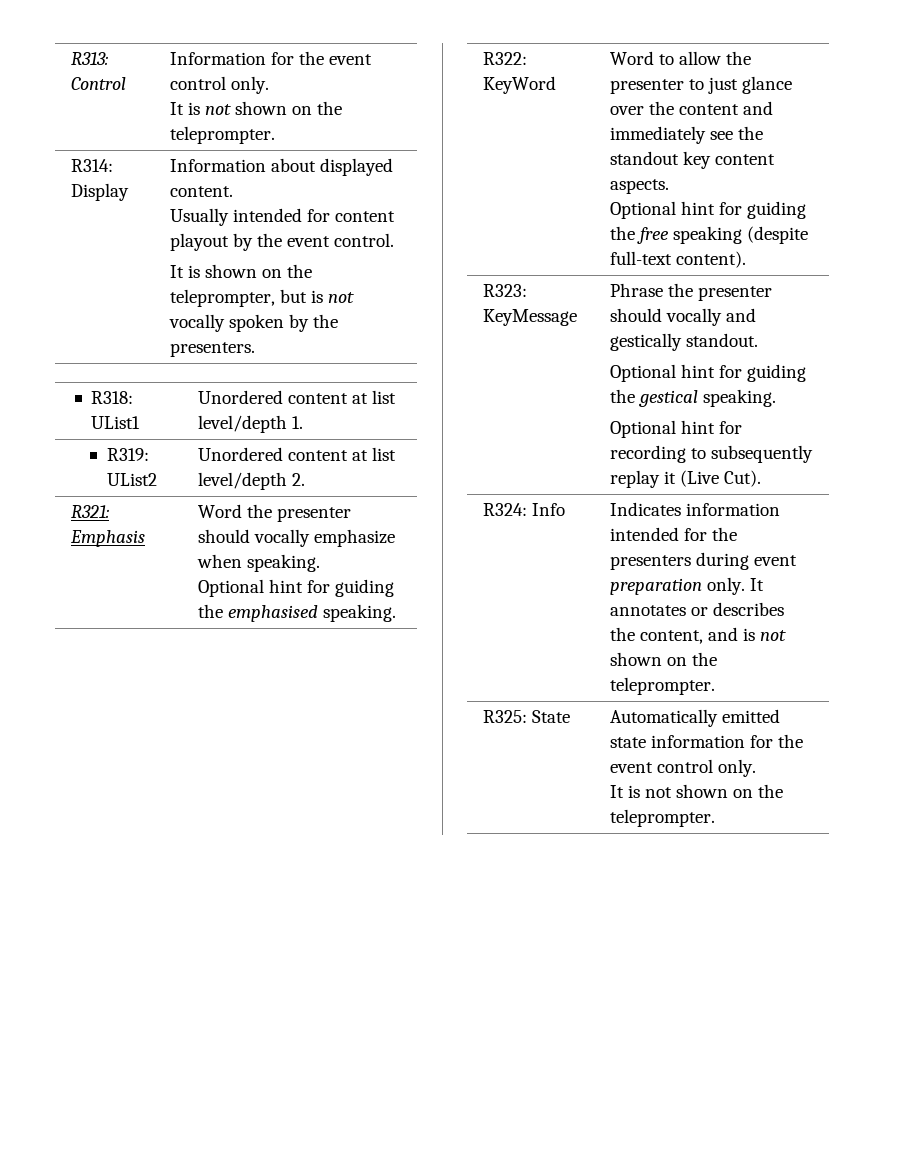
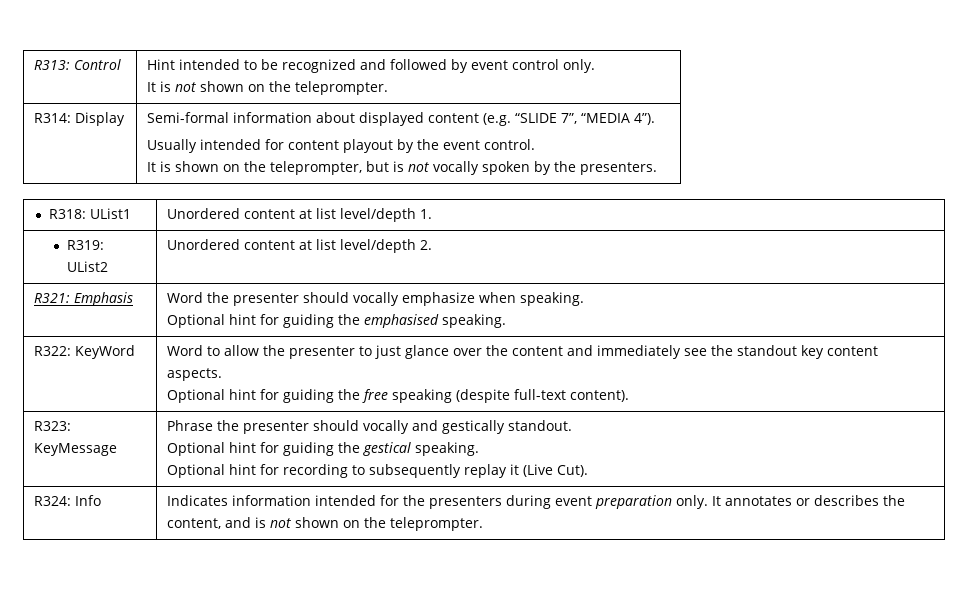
- R313: Control | Information for the event control only.
+ R313: Control | Hint intended to be recognized and followed by event control only.
- R314: Display | Information about displayed content.
+ R314: Display | Semi-formal information about displayed content (e.g. “SLIDE 7”, “MEDIA 4”).
- R325: State | Automatically emitted state information for the event control only.
- It is not shown on the teleprompter.

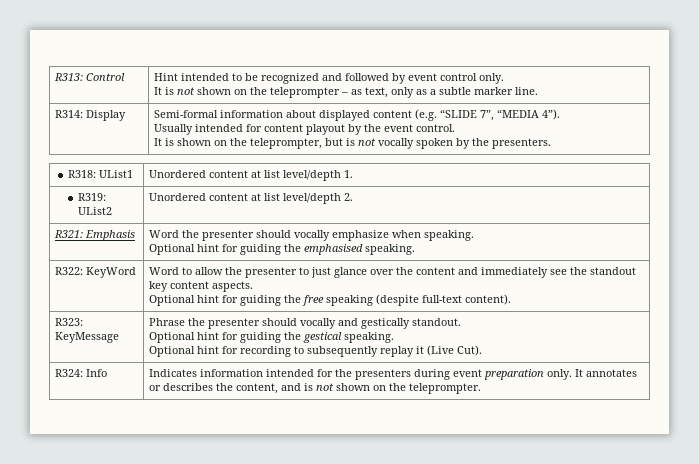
  R313: Control | Hint intended to be recognized and followed by event control only.
- It is not shown on the teleprompter.
+ It is not shown on the teleprompter – as text, only as a subtle marker line.

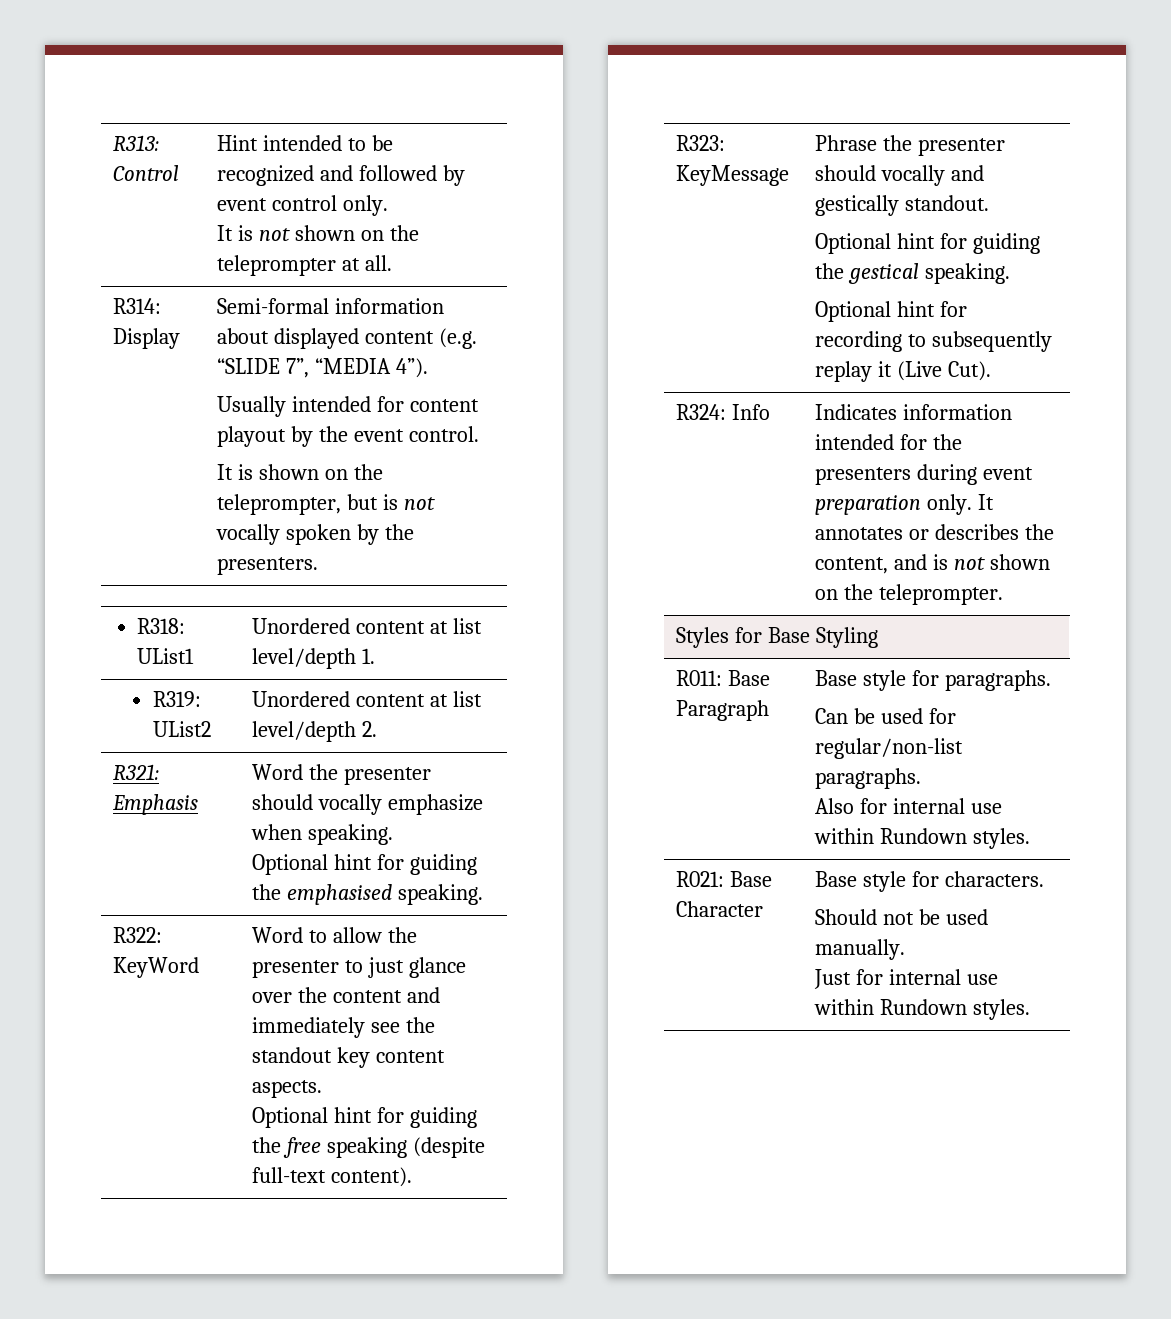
  R313: Control | Hint intended to be recognized and followed by event control only.
- It is not shown on the teleprompter – as text, only as a subtle marker line.
+ It is not shown on the teleprompter at all.
+ Styles for Base Styling
+ R011: Base Paragraph | Base style for paragraphs.
+ Can be used for regular/non-list paragraphs.
+ Also for internal use within Rundown styles.
+ R021: Base Character | Base style for characters.
+ Should not be used manually.
+ Just for internal use within Rundown styles.

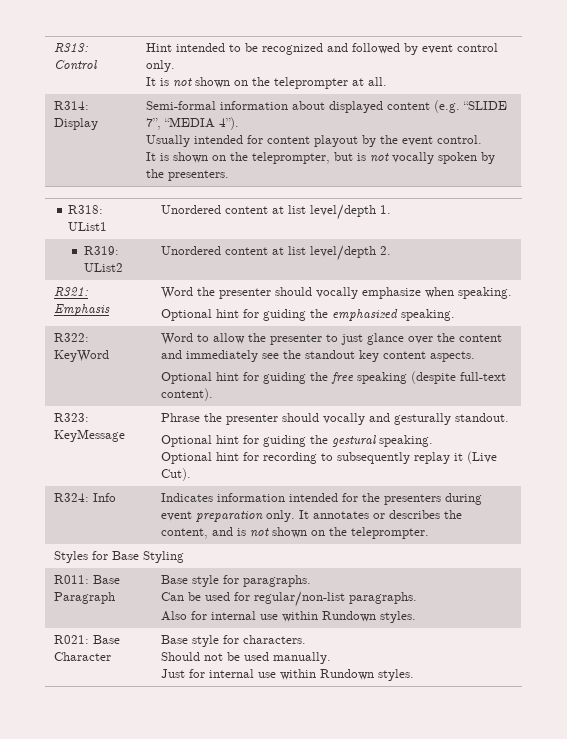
  R321: Emphasis | Word the presenter should vocally emphasize when speaking.
- Optional hint for guiding the emphasised speaking.
+ Optional hint for guiding the emphasized speaking.
- R323: KeyMessage | Phrase the presenter should vocally and gestically standout.
- Optional hint for guiding the gestical speaking.
+ R323: KeyMessage | Phrase the presenter should vocally and gesturally standout.
+ Optional hint for guiding the gestural speaking.

